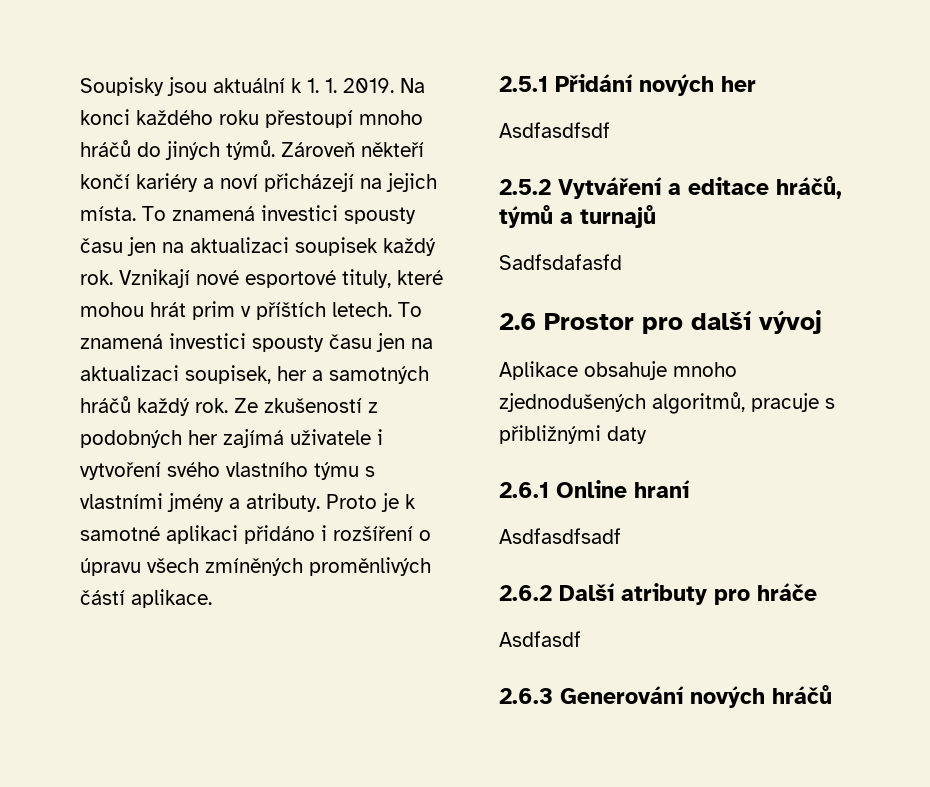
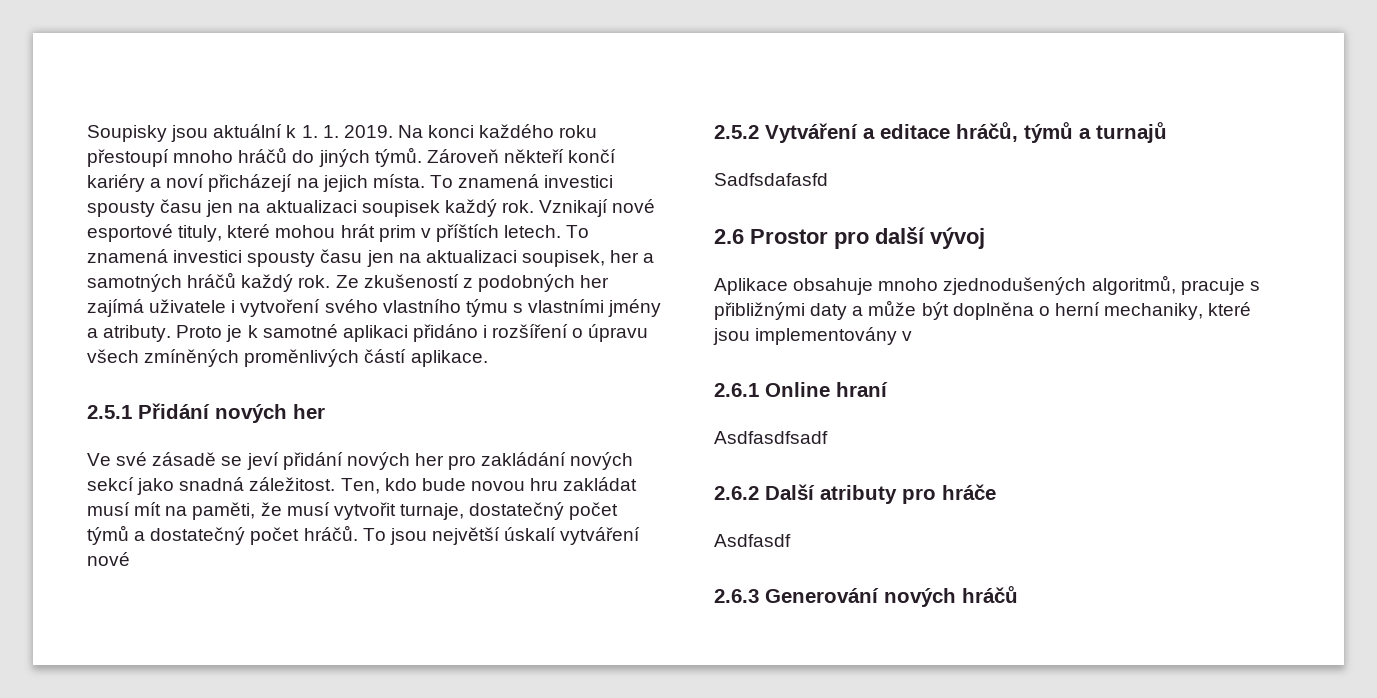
- Asdfasdfsdf
+ Ve své zásadě se jeví přidání nových her pro zakládání nových sekcí jako snadná záležitost. Ten, kdo bude novou hru zakládat musí mít na paměti, že musí vytvořit turnaje, dostatečný počet týmů a dostatečný počet hráčů. To jsou největší úskalí vytváření nové
- Aplikace obsahuje mnoho zjednodušených algoritmů, pracuje s přibližnými daty
+ Aplikace obsahuje mnoho zjednodušených algoritmů, pracuje s přibližnými daty a může být doplněna o herní mechaniky, které jsou implementovány v

